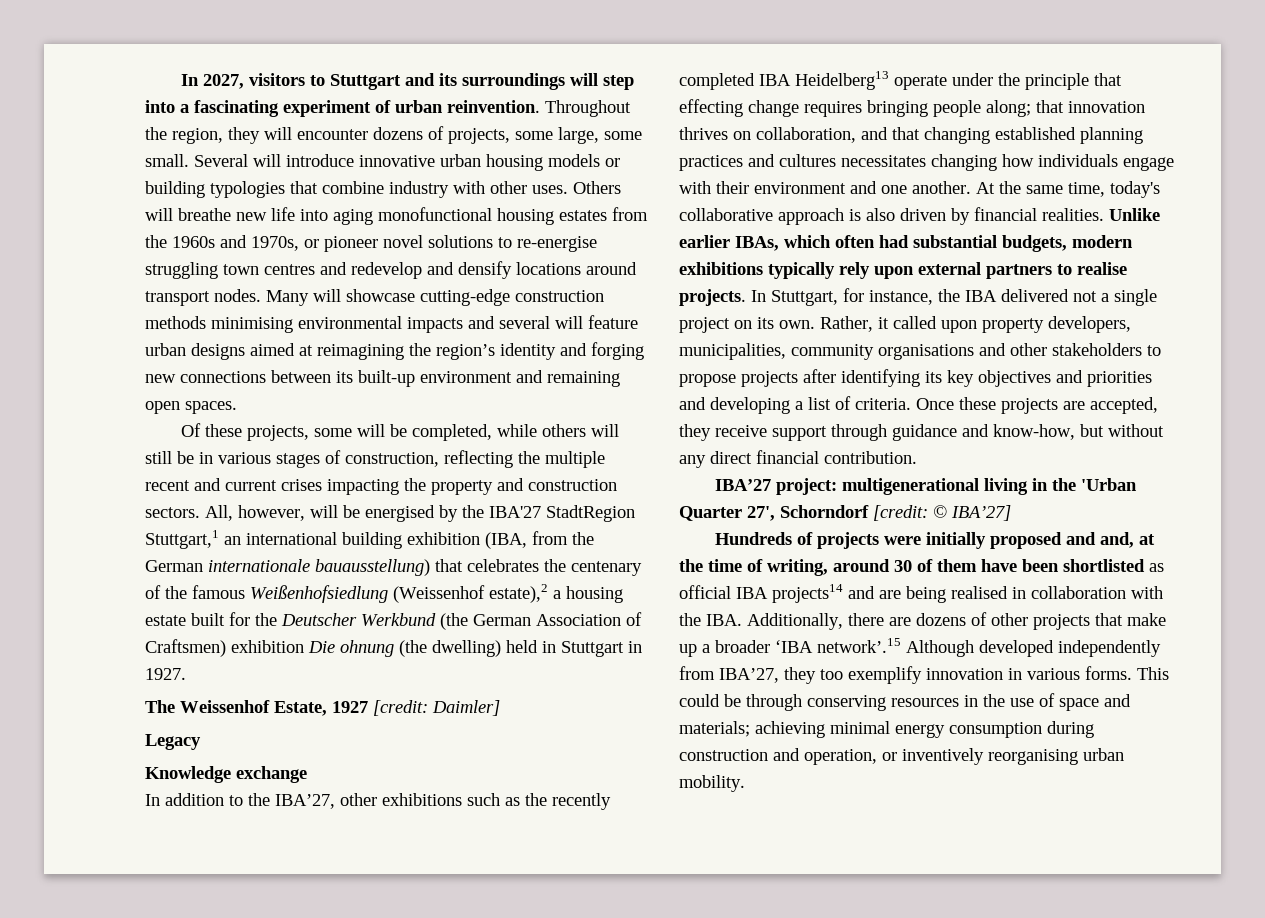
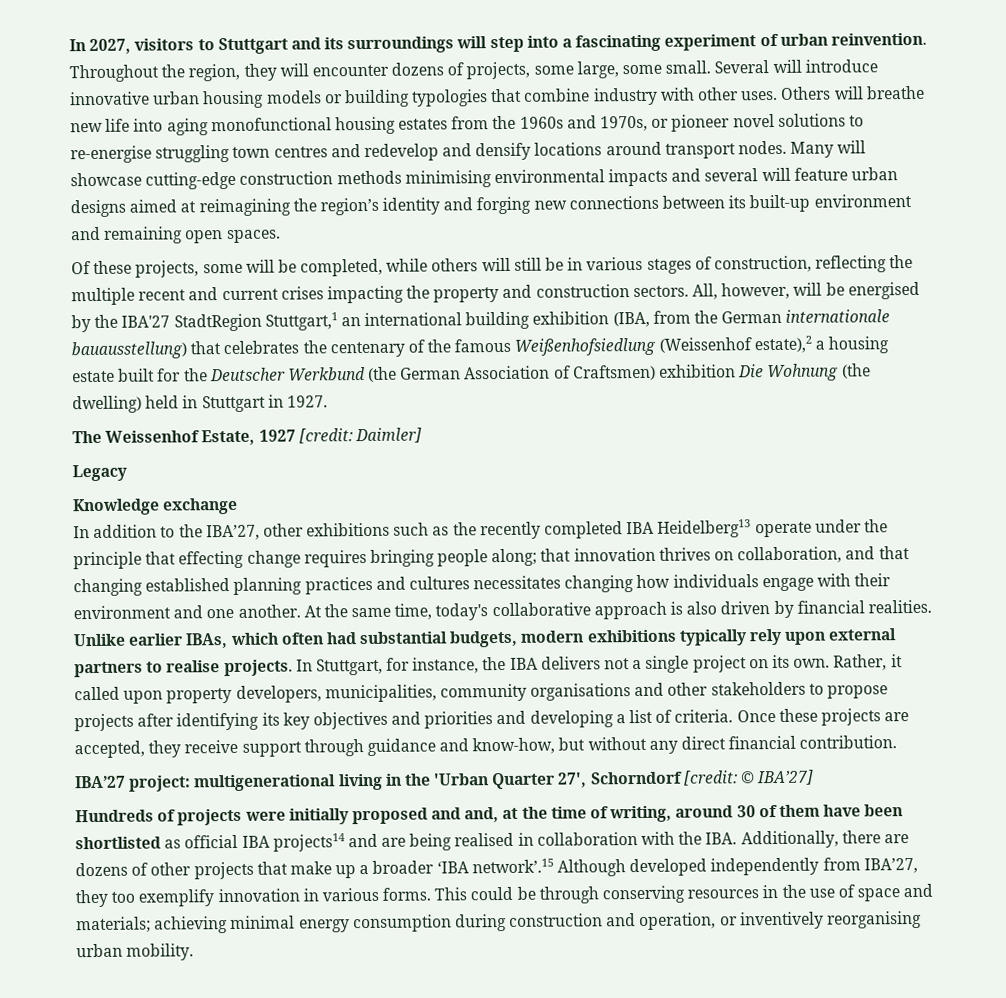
- All, however, will be energised by the IBA'27 StadtRegion Stuttgart,1 an international building exhibition (IBA, from the German internationale bauausstellung) that celebrates the centenary of the famous Weißenhofsiedlung (Weissenhof estate),2 a housing estate built for the Deutscher Werkbund (the German Association of Craftsmen) exhibition Die ohnung (the dwelling) held in Stuttgart in 1927.
+ All, however, will be energised by the IBA'27 StadtRegion Stuttgart,1 an international building exhibition (IBA, from the German internationale bauausstellung) that celebrates the centenary of the famous Weißenhofsiedlung (Weissenhof estate),2 a housing estate built for the Deutscher Werkbund (the German Association of Craftsmen) exhibition Die Wohnung (the dwelling) held in Stuttgart in 1927.
- In Stuttgart, for instance, the IBA delivered not a single project on its own.
+ In Stuttgart, for instance, the IBA delivers not a single project on its own.

